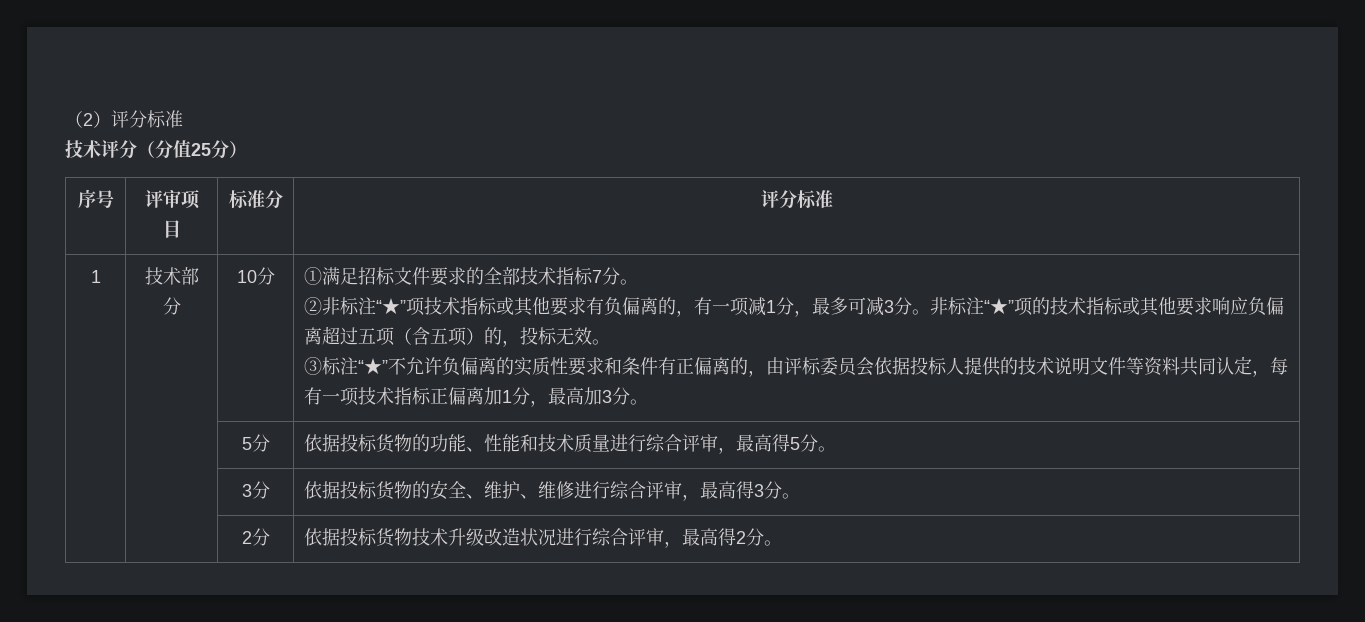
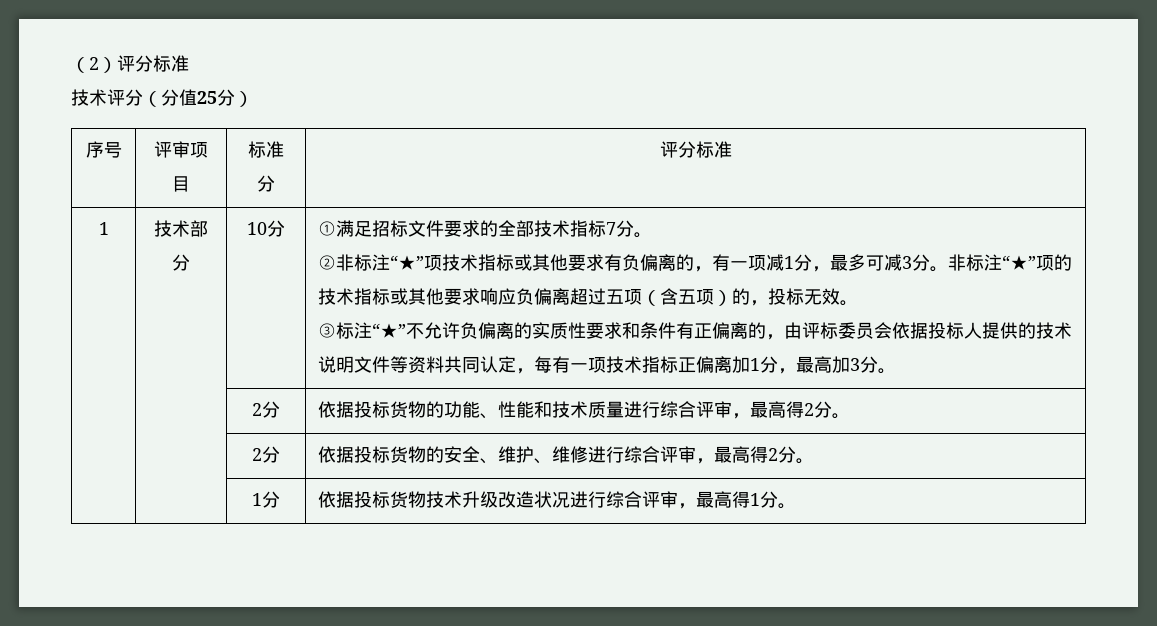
- | | 5分 | 依据投标货物的功能、性能和技术质量进行综合评审，最高得5分。
- | | 3分 | 依据投标货物的安全、维护、维修进行综合评审，最高得3分。
- | | 2分 | 依据投标货物技术升级改造状况进行综合评审，最高得2分。
+ | | 2分 | 依据投标货物的功能、性能和技术质量进行综合评审，最高得2分。
+ | | 2分 | 依据投标货物的安全、维护、维修进行综合评审，最高得2分。
+ | | 1分 | 依据投标货物技术升级改造状况进行综合评审，最高得1分。

